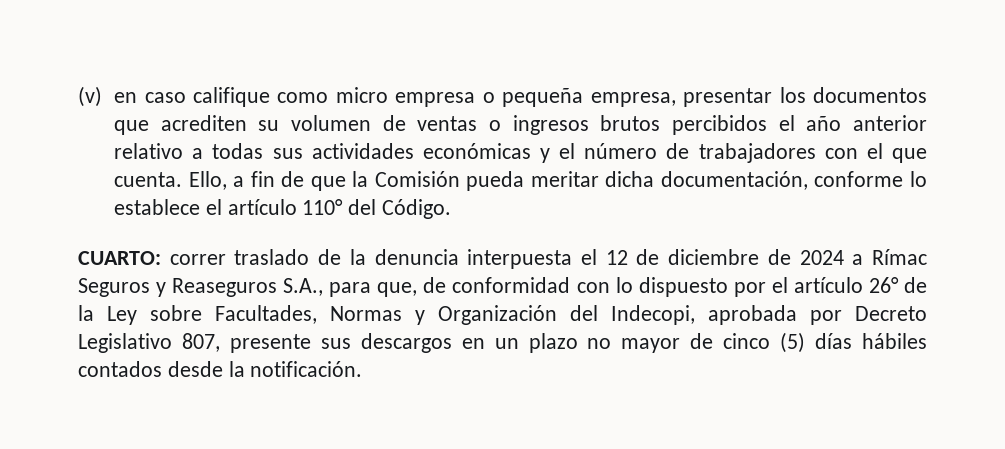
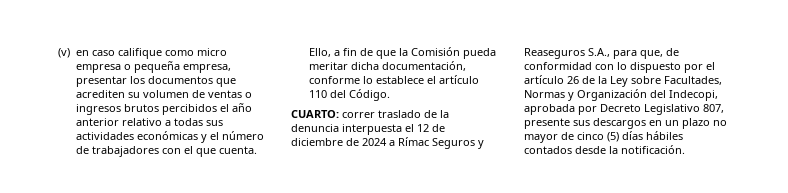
- Ello, a fin de que la Comisión pueda meritar dicha documentación, conforme lo establece el artículo 110° del Código.
+ Ello, a fin de que la Comisión pueda meritar dicha documentación, conforme lo establece el artículo 110 del Código.
- correr traslado de la denuncia interpuesta el 12 de diciembre de 2024 a Rímac Seguros y Reaseguros S.A., para que, de conformidad con lo dispuesto por el artículo 26° de la Ley sobre Facultades, Normas y Organización del Indecopi, aprobada por Decreto Legislativo 807, presente sus descargos en un plazo no mayor de cinco (5) días hábiles contados desde la notificación.
+ correr traslado de la denuncia interpuesta el 12 de diciembre de 2024 a Rímac Seguros y Reaseguros S.A., para que, de conformidad con lo dispuesto por el artículo 26 de la Ley sobre Facultades, Normas y Organización del Indecopi, aprobada por Decreto Legislativo 807, presente sus descargos en un plazo no mayor de cinco (5) días hábiles contados desde la notificación.

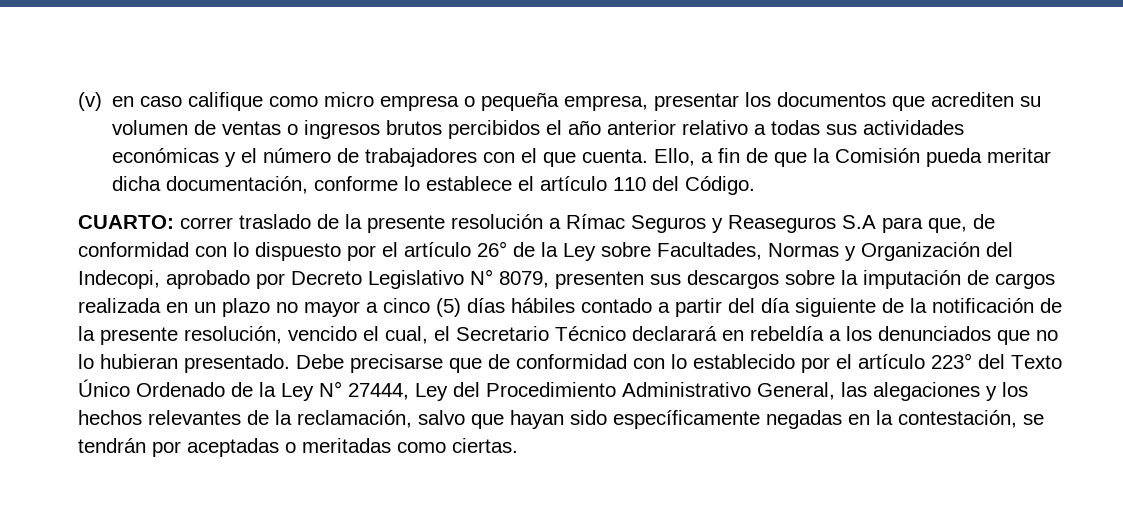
- CUARTO: correr traslado de la denuncia interpuesta el 12 de diciembre de 2024 a Rímac Seguros y Reaseguros S.A., para que, de conformidad con lo dispuesto por el artículo 26 de la Ley sobre Facultades, Normas y Organización del Indecopi, aprobada por Decreto Legislativo 807, presente sus descargos en un plazo no mayor de cinco (5) días hábiles contados desde la notificación.
+ CUARTO: correr traslado de la presente resolución a Rímac Seguros y Reaseguros S.A para que, de conformidad con lo dispuesto por el artículo 26° de la Ley sobre Facultades, Normas y Organización del Indecopi, aprobado por Decreto Legislativo N° 8079, presenten sus descargos sobre la imputación de cargos realizada en un plazo no mayor a cinco (5) días hábiles contado a partir del día siguiente de la notificación de la presente resolución, vencido el cual, el Secretario Técnico declarará en rebeldía a los denunciados que no lo hubieran presentado. Debe precisarse que de conformidad con lo establecido por el artículo 223° del Texto Único Ordenado de la Ley N° 27444, Ley del Procedimiento Administrativo General, las alegaciones y los hechos relevantes de la reclamación, salvo que hayan sido específicamente negadas en la contestación, se tendrán por aceptadas o meritadas como ciertas.

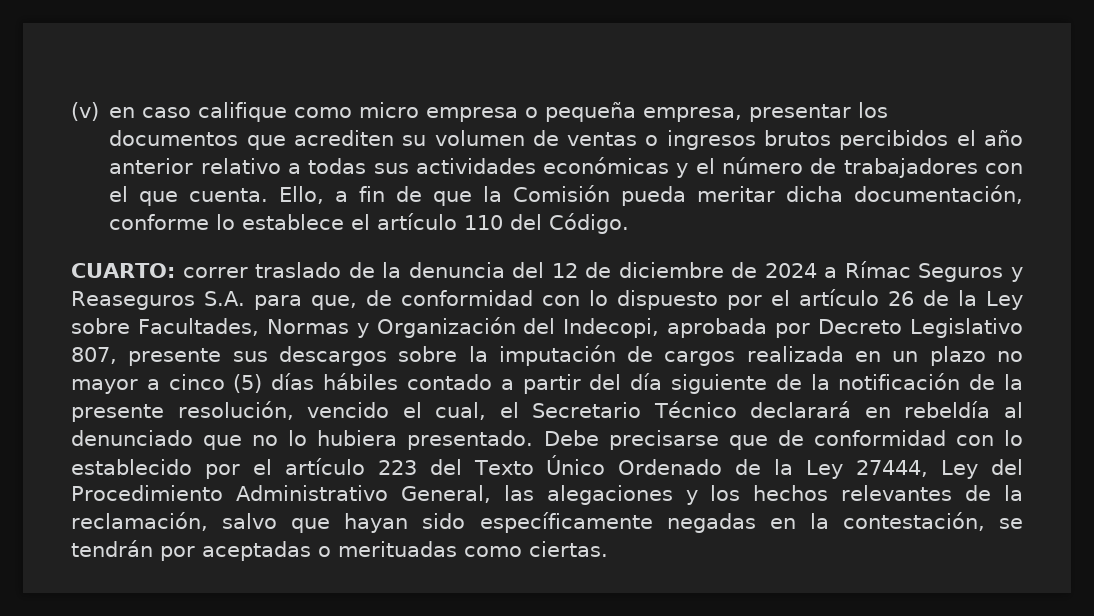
- correr traslado de la presente resolución a Rímac Seguros y Reaseguros S.A para que, de conformidad con lo dispuesto por el artículo 26° de la Ley sobre Facultades, Normas y Organización del Indecopi, aprobado por Decreto Legislativo N° 8079, presenten sus descargos sobre la imputación de cargos realizada en un plazo no mayor a cinco (5) días hábiles contado a partir del día siguiente de la notificación de la presente resolución, vencido el cual, el Secretario Técnico declarará en rebeldía a los denunciados que no lo hubieran presentado.
+ correr traslado de la denuncia del 12 de diciembre de 2024 a Rímac Seguros y Reaseguros S.A. para que, de conformidad con lo dispuesto por el artículo 26 de la Ley sobre Facultades, Normas y Organización del Indecopi, aprobada por Decreto Legislativo 807, presente sus descargos sobre la imputación de cargos realizada en un plazo no mayor a cinco (5) días hábiles contado a partir del día siguiente de la notificación de la presente resolución, vencido el cual, el Secretario Técnico declarará en rebeldía al denunciado que no lo hubiera presentado.
- Debe precisarse que de conformidad con lo establecido por el artículo 223° del Texto Único Ordenado de la Ley N° 27444, Ley del Procedimiento Administrativo General, las alegaciones y los hechos relevantes de la reclamación, salvo que hayan sido específicamente negadas en la contestación, se tendrán por aceptadas o meritadas como ciertas.
+ Debe precisarse que de conformidad con lo establecido por el artículo 223 del Texto Único Ordenado de la Ley 27444, Ley del Procedimiento Administrativo General, las alegaciones y los hechos relevantes de la reclamación, salvo que hayan sido específicamente negadas en la contestación, se tendrán por aceptadas o merituadas como ciertas.

